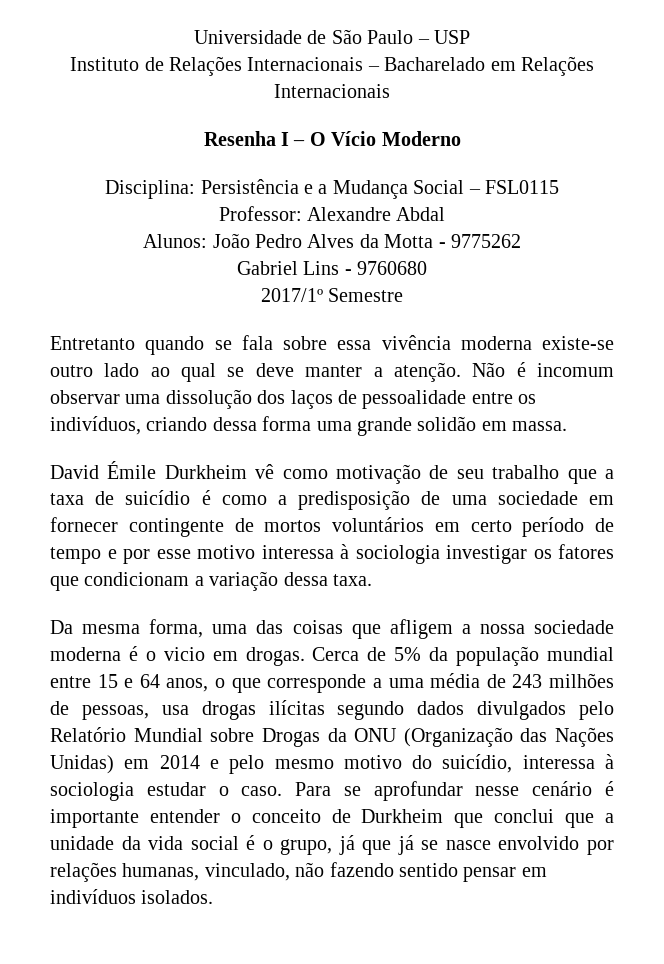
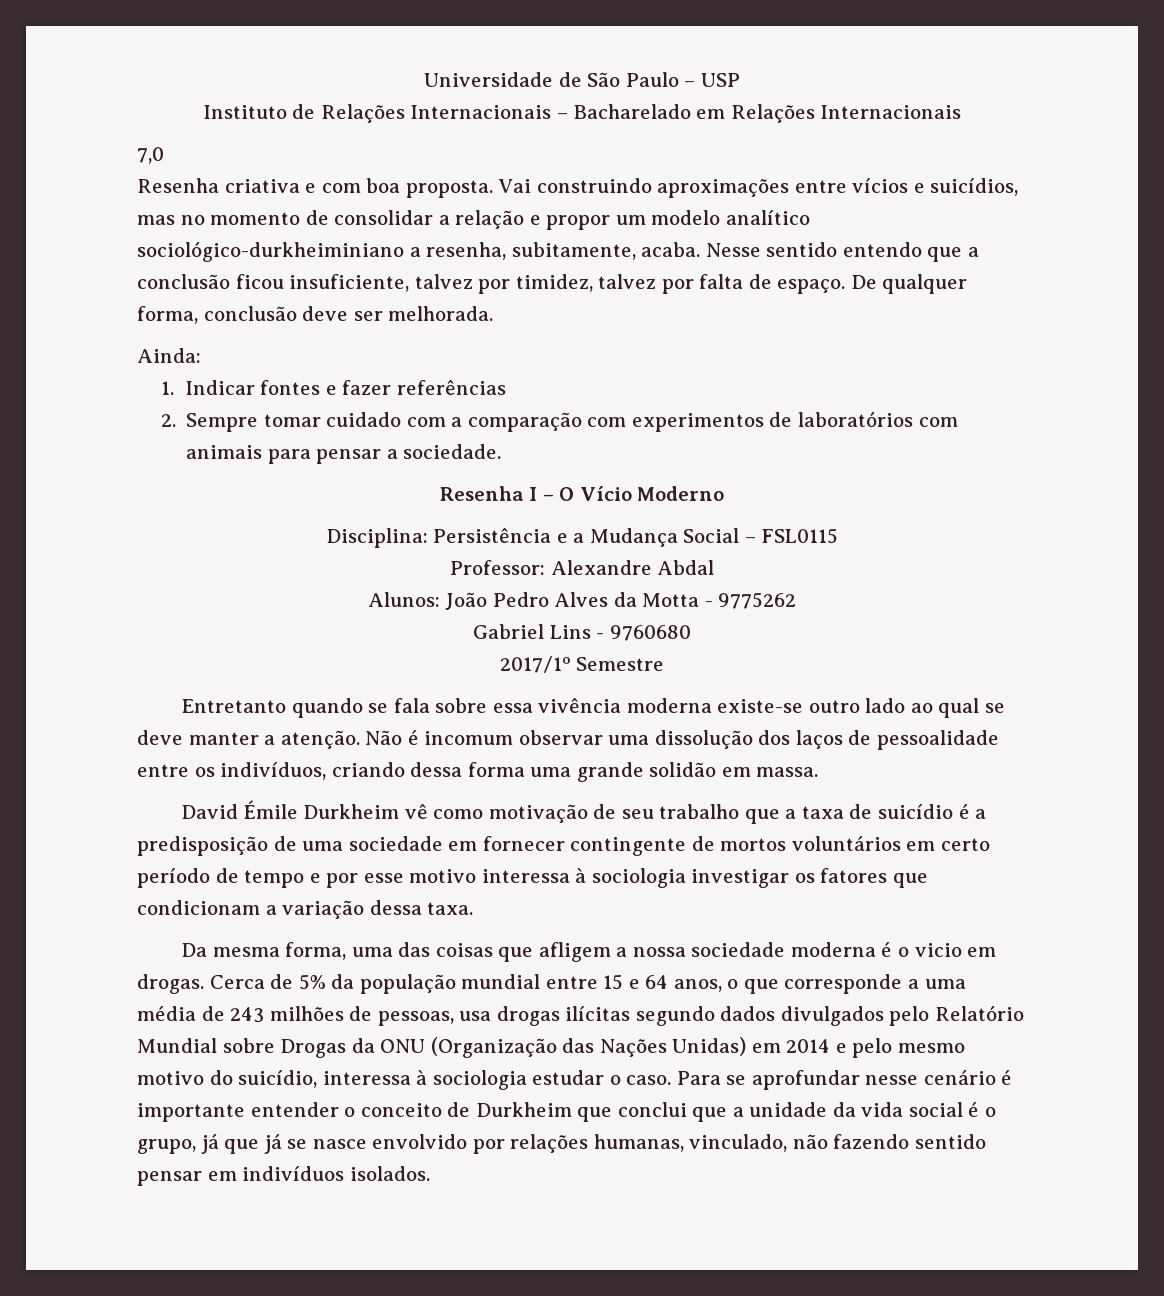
+ 7,0
+ Resenha criativa e com boa proposta. Vai construindo aproximações entre vícios e suicídios, mas no momento de consolidar a relação e propor um modelo analítico sociológico-durkheiminiano a resenha, subitamente, acaba. Nesse sentido entendo que a conclusão ficou insuficiente, talvez por timidez, talvez por falta de espaço. De qualquer forma, conclusão deve ser melhorada.
+ Ainda:
+ 1. Indicar fontes e fazer referências
+ 2. Sempre tomar cuidado com a comparação com experimentos de laboratórios com animais para pensar a sociedade.
- David Émile Durkheim vê como motivação de seu trabalho que a taxa de suicídio é como a predisposição de uma sociedade em fornecer contingente de mortos voluntários em certo período de tempo e por esse motivo interessa à sociologia investigar os fatores que condicionam a variação dessa taxa.
+ David Émile Durkheim vê como motivação de seu trabalho que a taxa de suicídio é a predisposição de uma sociedade em fornecer contingente de mortos voluntários em certo período de tempo e por esse motivo interessa à sociologia investigar os fatores que condicionam a variação dessa taxa.

